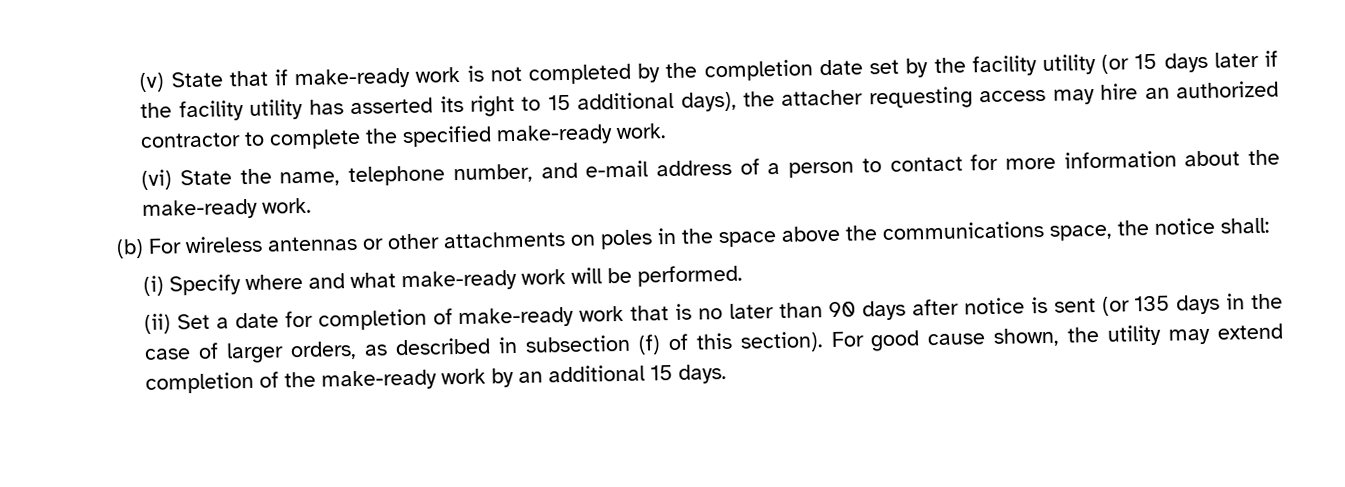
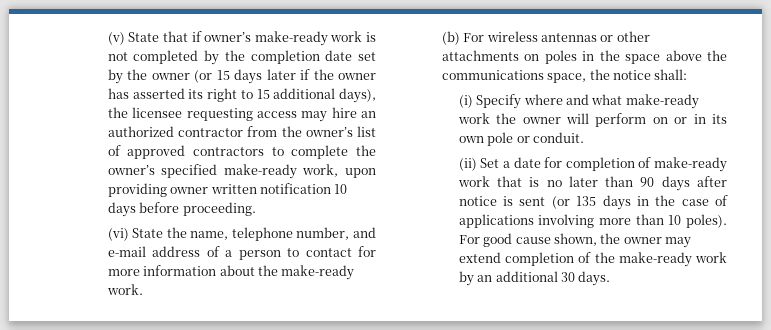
- (v) State that if make-ready work is not completed by the completion date set by the facility utility (or 15 days later if the facility utility has asserted its right to 15 additional days), the attacher requesting access may hire an authorized contractor to complete the specified make-ready work.
+ (v) State that if owner’s make-ready work is not completed by the completion date set by the owner (or 15 days later if the owner has asserted its right to 15 additional days), the licensee requesting access may hire an authorized contractor from the owner’s list of approved contractors to complete the owner’s specified make-ready work, upon providing owner written notification 10 days before proceeding.
- (i) Specify where and what make-ready work will be performed.
+ (i) Specify where and what make-ready work the owner will perform on or in its own pole or conduit.
- (ii) Set a date for completion of make-ready work that is no later than 90 days after notice is sent (or 135 days in the case of larger orders, as described in subsection (f) of this section).
+ (ii) Set a date for completion of make-ready work that is no later than 90 days after notice is sent (or 135 days in the case of applications involving more than 10 poles).
- For good cause shown, the utility may extend completion of the make-ready work by an additional 15 days.
+ For good cause shown, the owner may extend completion of the make-ready work by an additional 30 days.

